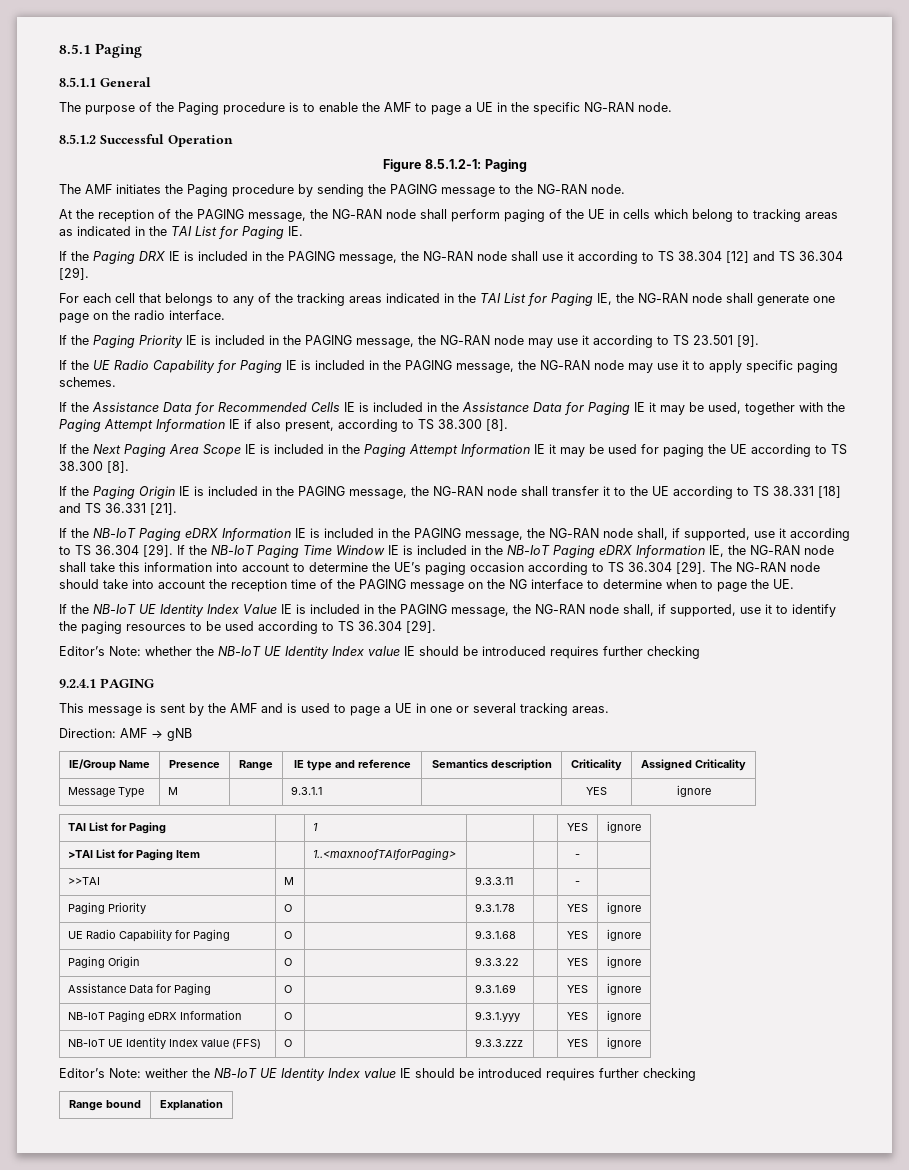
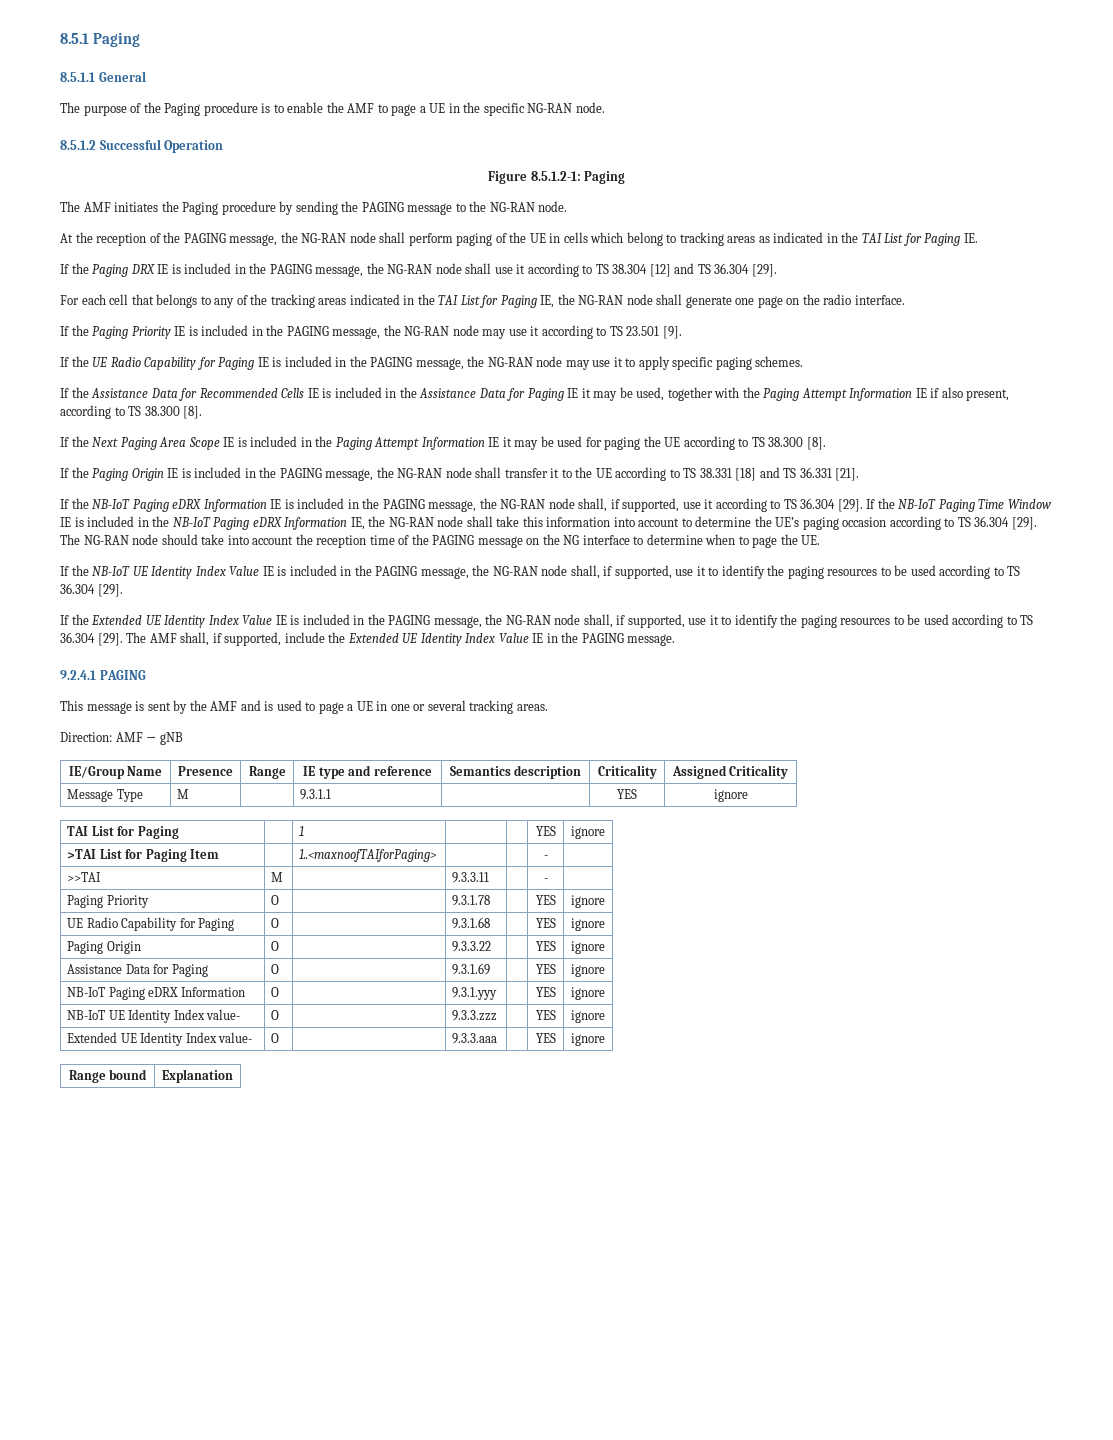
- Editor’s Note: whether the NB-IoT UE Identity Index value IE should be introduced requires further checking
+ If the Extended UE Identity Index Value IE is included in the PAGING message, the NG-RAN node shall, if supported, use it to identify the paging resources to be used according to TS 36.304 [29]. The AMF shall, if supported, include the Extended UE Identity Index Value IE in the PAGING message.
- NB-IoT UE Identity Index value (FFS) | O | | 9.3.3.zzz | | YES | ignore
+ NB-IoT UE Identity Index value- | O | | 9.3.3.zzz | | YES | ignore
- Editor’s Note: weither the NB-IoT UE Identity Index value IE should be introduced requires further checking
+ Extended UE Identity Index value- | O | | 9.3.3.aaa | | YES | ignore

